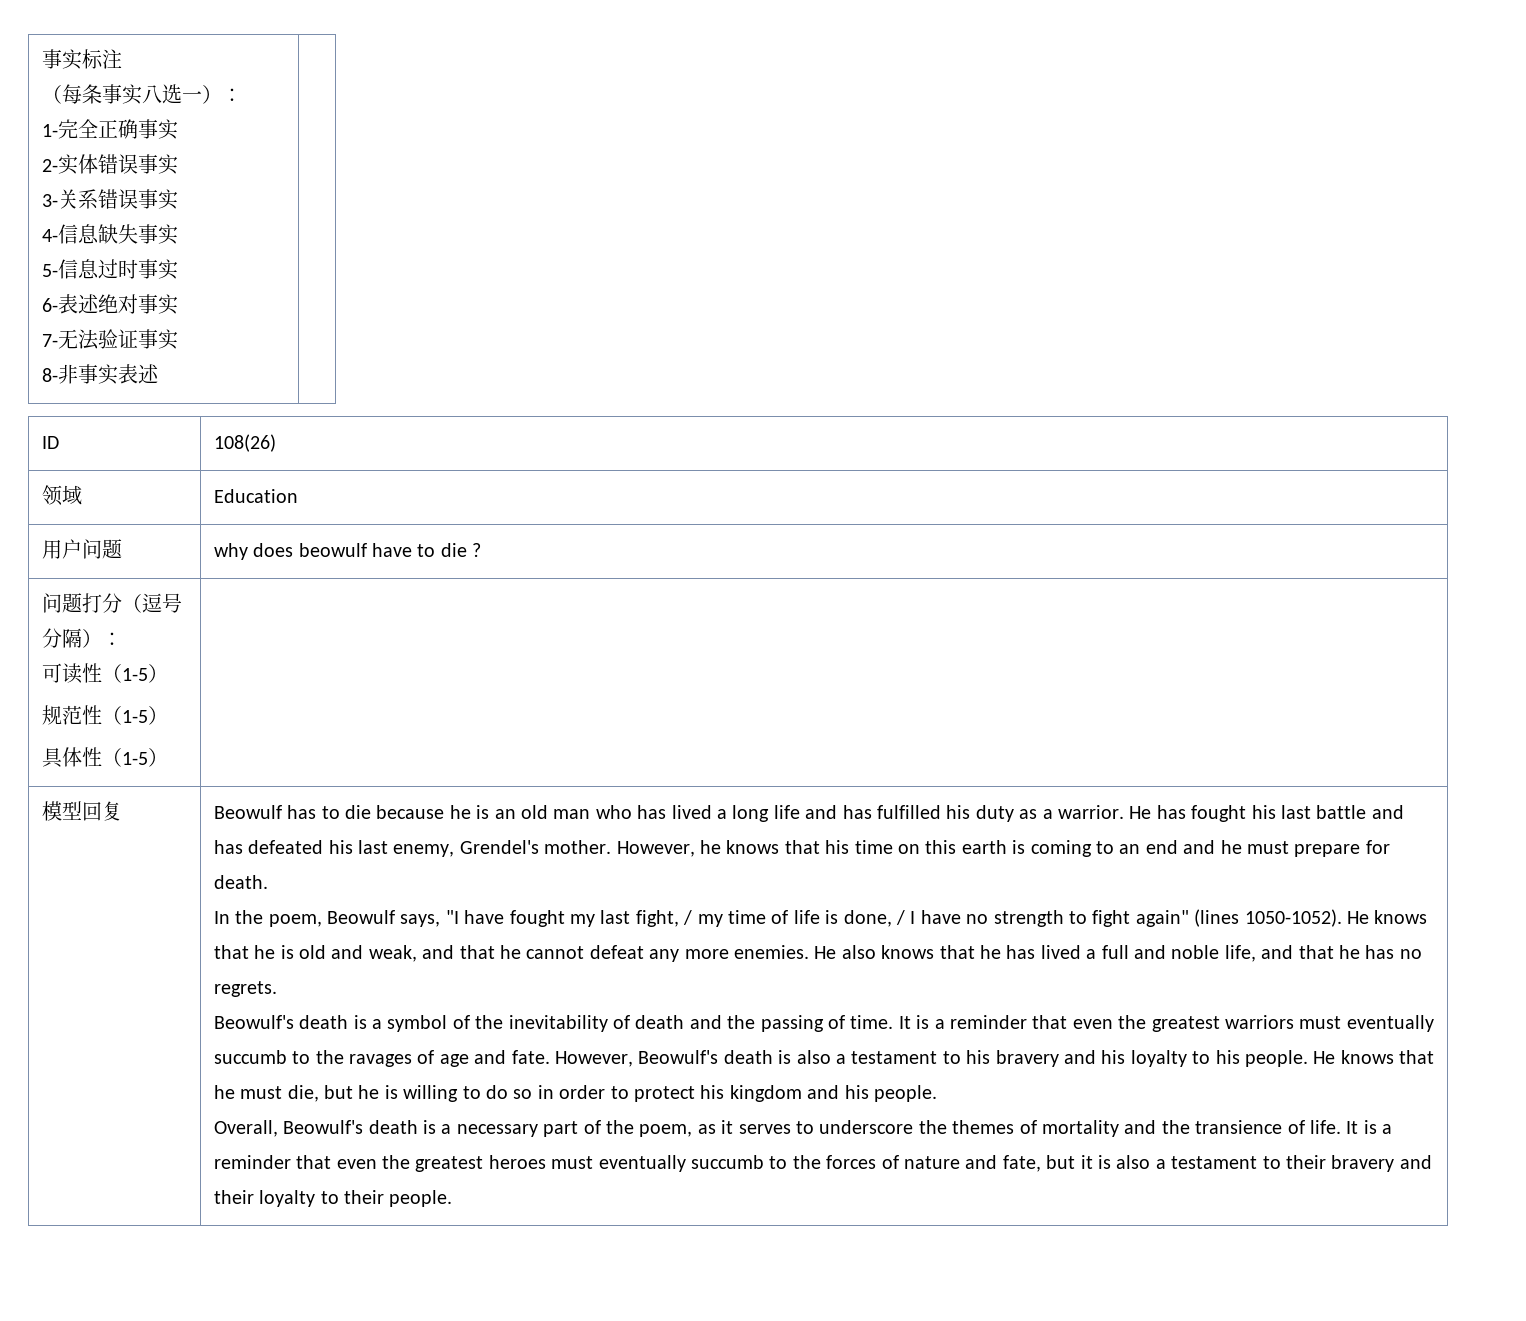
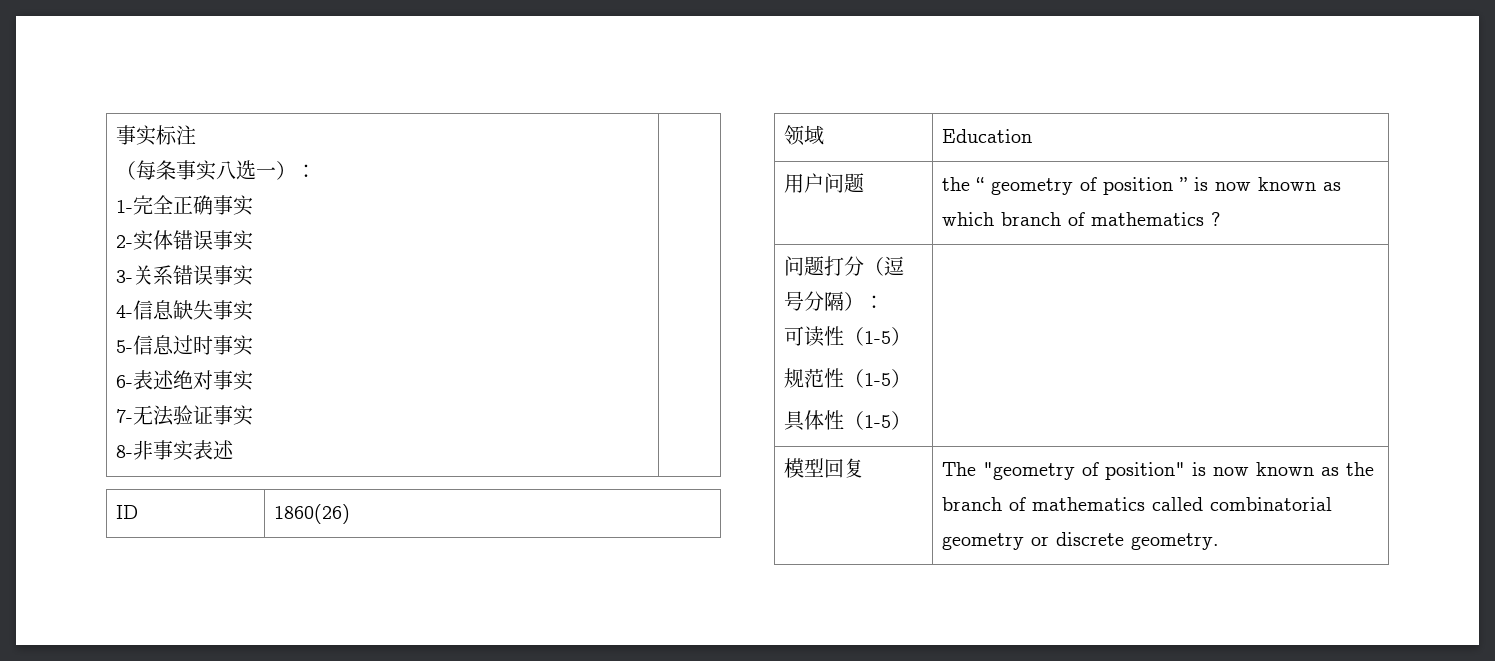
- ID | 108(26)
+ ID | 1860(26)
- 用户问题 | why does beowulf have to die ?
+ 用户问题 | the “ geometry of position ” is now known as which branch of mathematics ?
- Beowulf has to die because he is an old man who has lived a long life and has fulfilled his duty as a warrior. He has fought his last battle and has defeated his last enemy, Grendel's mother. However, he knows that his time on this earth is coming to an end and he must prepare for death.
- In the poem, Beowulf says, "I have fought my last fight, / my time of life is done, / I have no strength to fight again" (lines 1050-1052). He knows that he is old and weak, and that he cannot defeat any more enemies. He also knows that he has lived a full and noble life, and that he has no regrets.
- Beowulf's death is a symbol of the inevitability of death and the passing of time. It is a reminder that even the greatest warriors must eventually succumb to the ravages of age and fate. However, Beowulf's death is also a testament to his bravery and his loyalty to his people. He knows that he must die, but he is willing to do so in order to protect his kingdom and his people.
- Overall, Beowulf's death is a necessary part of the poem, as it serves to underscore the themes of mortality and the transience of life. It is a reminder that even the greatest heroes must eventually succumb to the forces of nature and fate, but it is also a testament to their bravery and their loyalty to their people.
+ The "geometry of position" is now known as the branch of mathematics called combinatorial geometry or discrete geometry.

